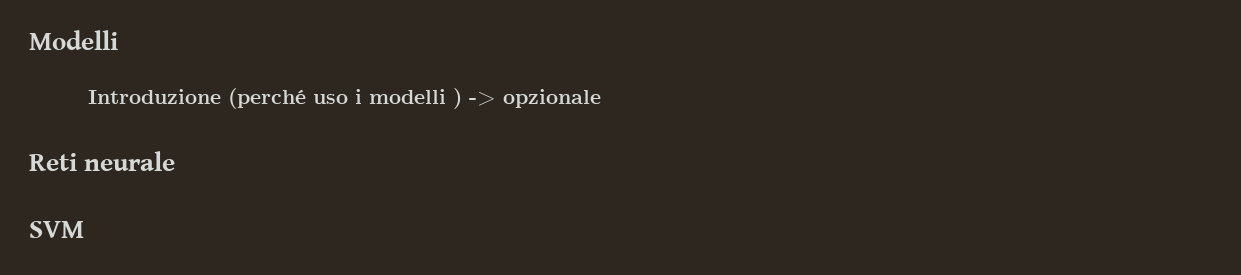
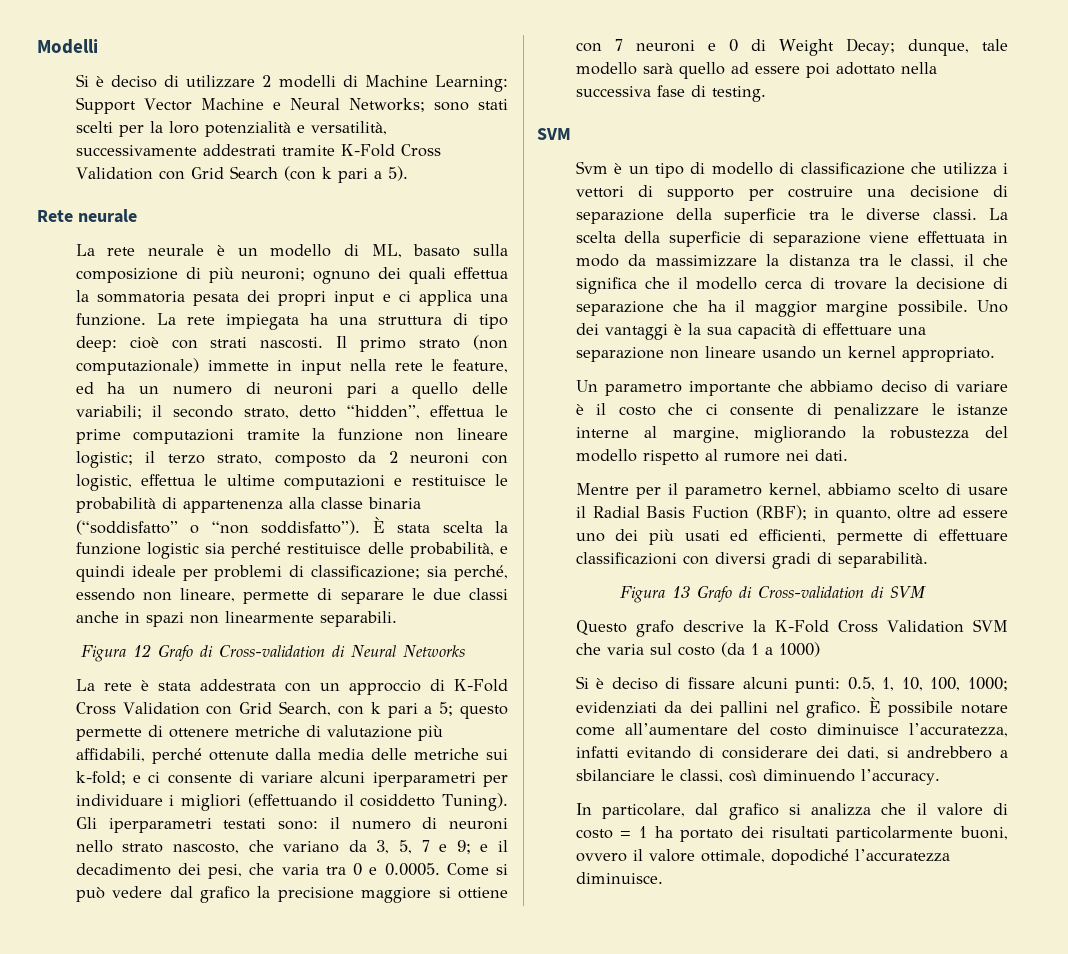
- Introduzione (perché uso i modelli ) -> opzionale
- Reti neurale
+ Si è deciso di utilizzare 2 modelli di Machine Learning: Support Vector Machine e Neural Networks; sono stati scelti per la loro potenzialità e versatilità, successivamente addestrati tramite K-Fold Cross Validation con Grid Search (con k pari a 5).
+ Rete neurale
+ La rete neurale è un modello di ML, basato sulla composizione di più neuroni; ognuno dei quali effettua la sommatoria pesata dei propri input e ci applica una funzione. La rete impiegata ha una struttura di tipo deep: cioè con strati nascosti. Il primo strato (non computazionale) immette in input nella rete le feature, ed ha un numero di neuroni pari a quello delle variabili; il secondo strato, detto “hidden”, effettua le prime computazioni tramite la funzione non lineare logistic; il terzo strato, composto da 2 neuroni con logistic, effettua le ultime computazioni e restituisce le probabilità di appartenenza alla classe binaria (“soddisfatto” o “non soddisfatto”). È stata scelta la funzione logistic sia perché restituisce delle probabilità, e quindi ideale per problemi di classificazione; sia perché, essendo non lineare, permette di separare le due classi anche in spazi non linearmente separabili.
+ Figura 12 Grafo di Cross-validation di Neural Networks
+ La rete è stata addestrata con un approccio di K-Fold Cross Validation con Grid Search, con k pari a 5; questo permette di ottenere metriche di valutazione più affidabili, perché ottenute dalla media delle metriche sui k-fold; e ci consente di variare alcuni iperparametri per individuare i migliori (effettuando il cosiddetto Tuning). Gli iperparametri testati sono: il numero di neuroni nello strato nascosto, che variano da 3, 5, 7 e 9; e il decadimento dei pesi, che varia tra 0 e 0.0005. Come si può vedere dal grafico la precisione maggiore si ottiene con 7 neuroni e 0 di Weight Decay; dunque, tale modello sarà quello ad essere poi adottato nella successiva fase di testing.
  SVM
+ Svm è un tipo di modello di classificazione che utilizza i vettori di supporto per costruire una decisione di separazione della superficie tra le diverse classi. La scelta della superficie di separazione viene effettuata in modo da massimizzare la distanza tra le classi, il che significa che il modello cerca di trovare la decisione di separazione che ha il maggior margine possibile. Uno dei vantaggi è la sua capacità di effettuare una separazione non lineare usando un kernel appropriato.
+ Un parametro importante che abbiamo deciso di variare è il costo che ci consente di penalizzare le istanze interne al margine, migliorando la robustezza del modello rispetto al rumore nei dati.
+ Mentre per il parametro kernel, abbiamo scelto di usare il Radial Basis Fuction (RBF); in quanto, oltre ad essere uno dei più usati ed efficienti, permette di effettuare classificazioni con diversi gradi di separabilità.
+ Figura 13 Grafo di Cross-validation di SVM
+ Questo grafo descrive la K-Fold Cross Validation SVM che varia sul costo (da 1 a 1000)
+ Si è deciso di fissare alcuni punti: 0.5, 1, 10, 100, 1000; evidenziati da dei pallini nel grafico. È possibile notare come all’aumentare del costo diminuisce l’accuratezza, infatti evitando di considerare dei dati, si andrebbero a sbilanciare le classi, così diminuendo l’accuracy.
+ In particolare, dal grafico si analizza che il valore di costo = 1 ha portato dei risultati particolarmente buoni, ovvero il valore ottimale, dopodiché l’accuratezza diminuisce.

